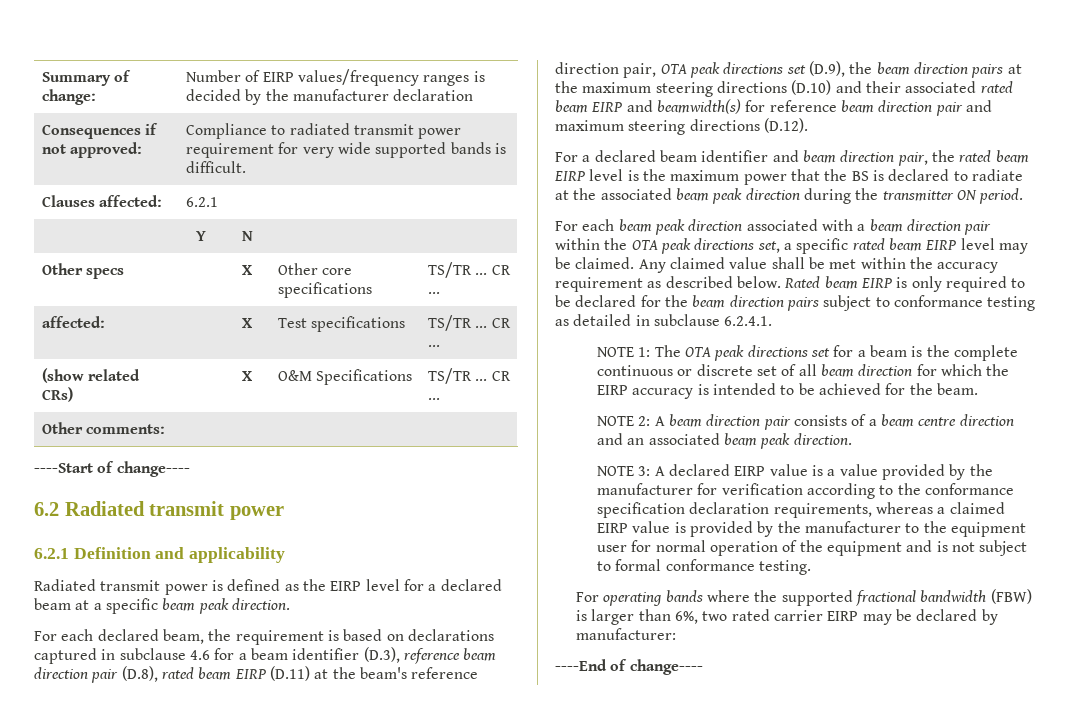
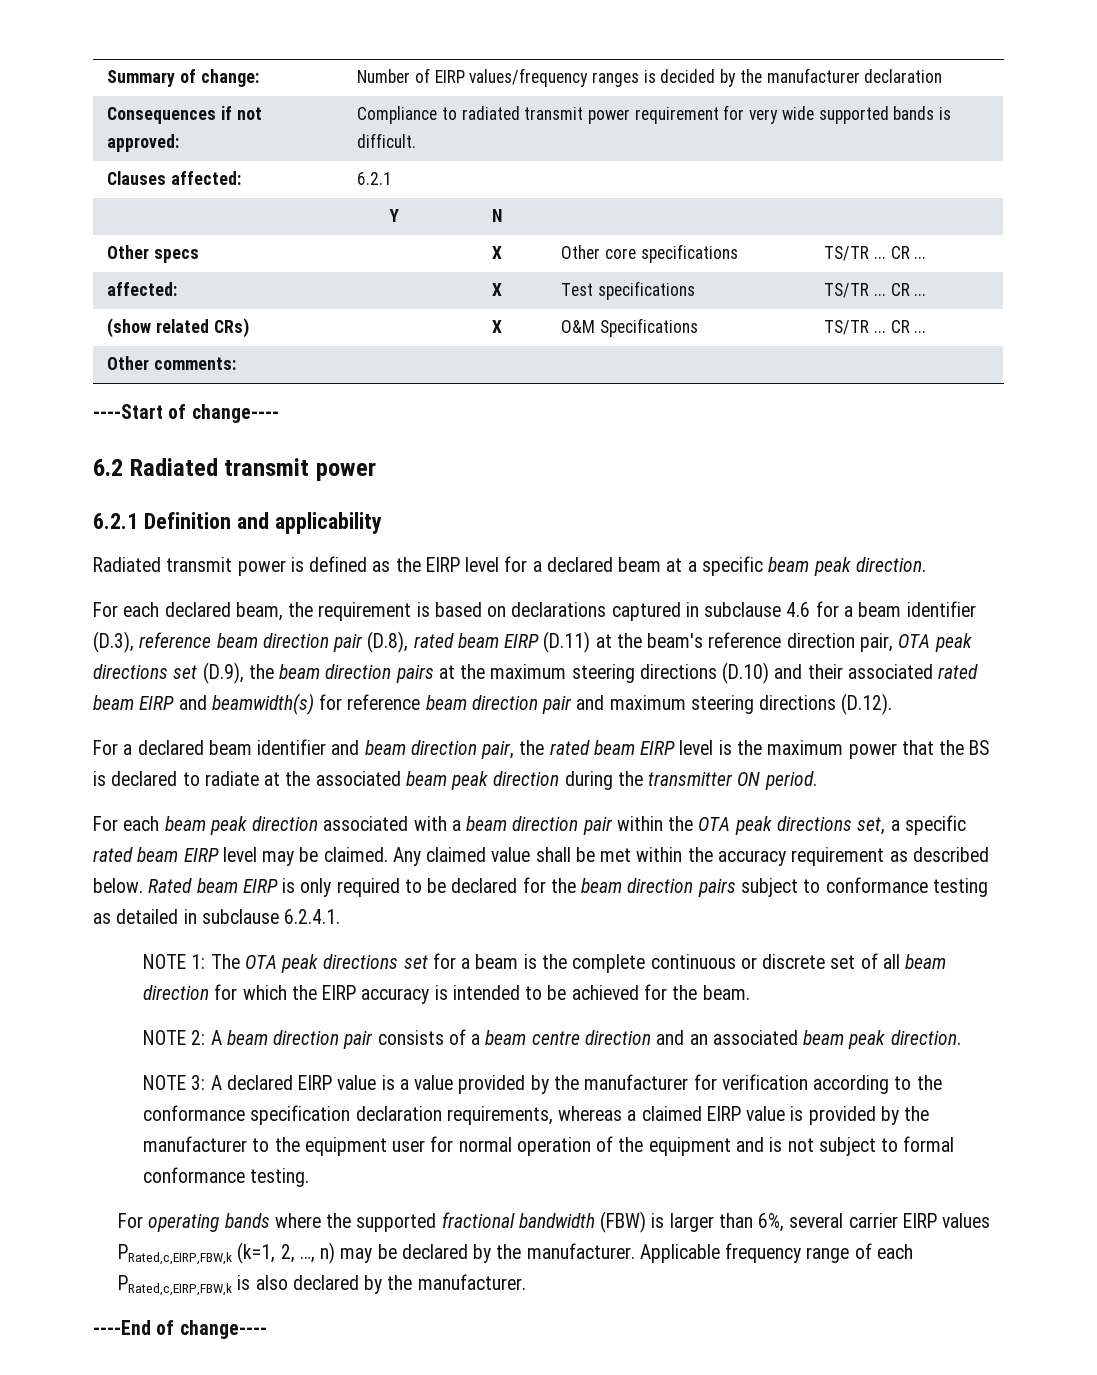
- For operating bands where the supported fractional bandwidth (FBW) is larger than 6%, two rated carrier EIRP may be declared by manufacturer:
+ For operating bands where the supported fractional bandwidth (FBW) is larger than 6%, several carrier EIRP values PRated,c,EIRP,FBW,k (k=1, 2, …, n) may be declared by the manufacturer. Applicable frequency range of each PRated,c,EIRP,FBW,k is also declared by the manufacturer.

